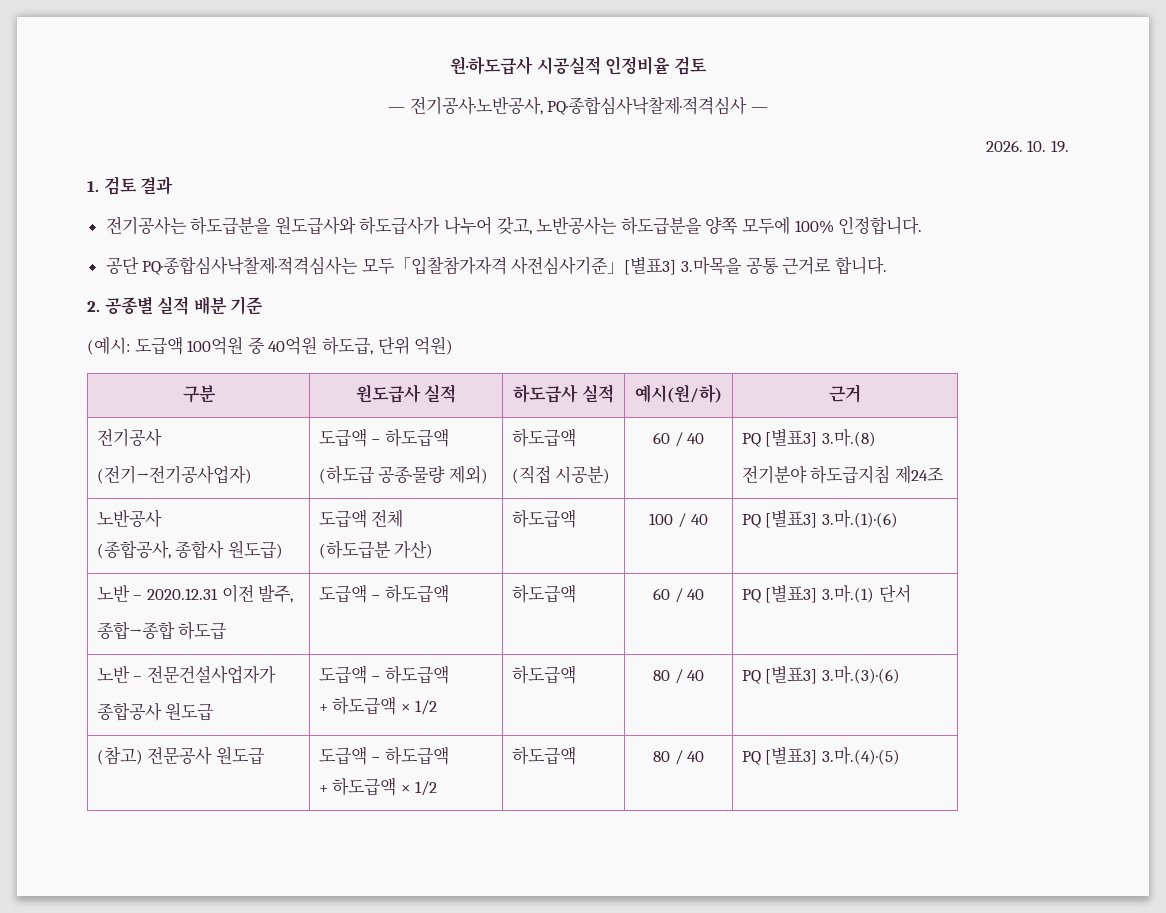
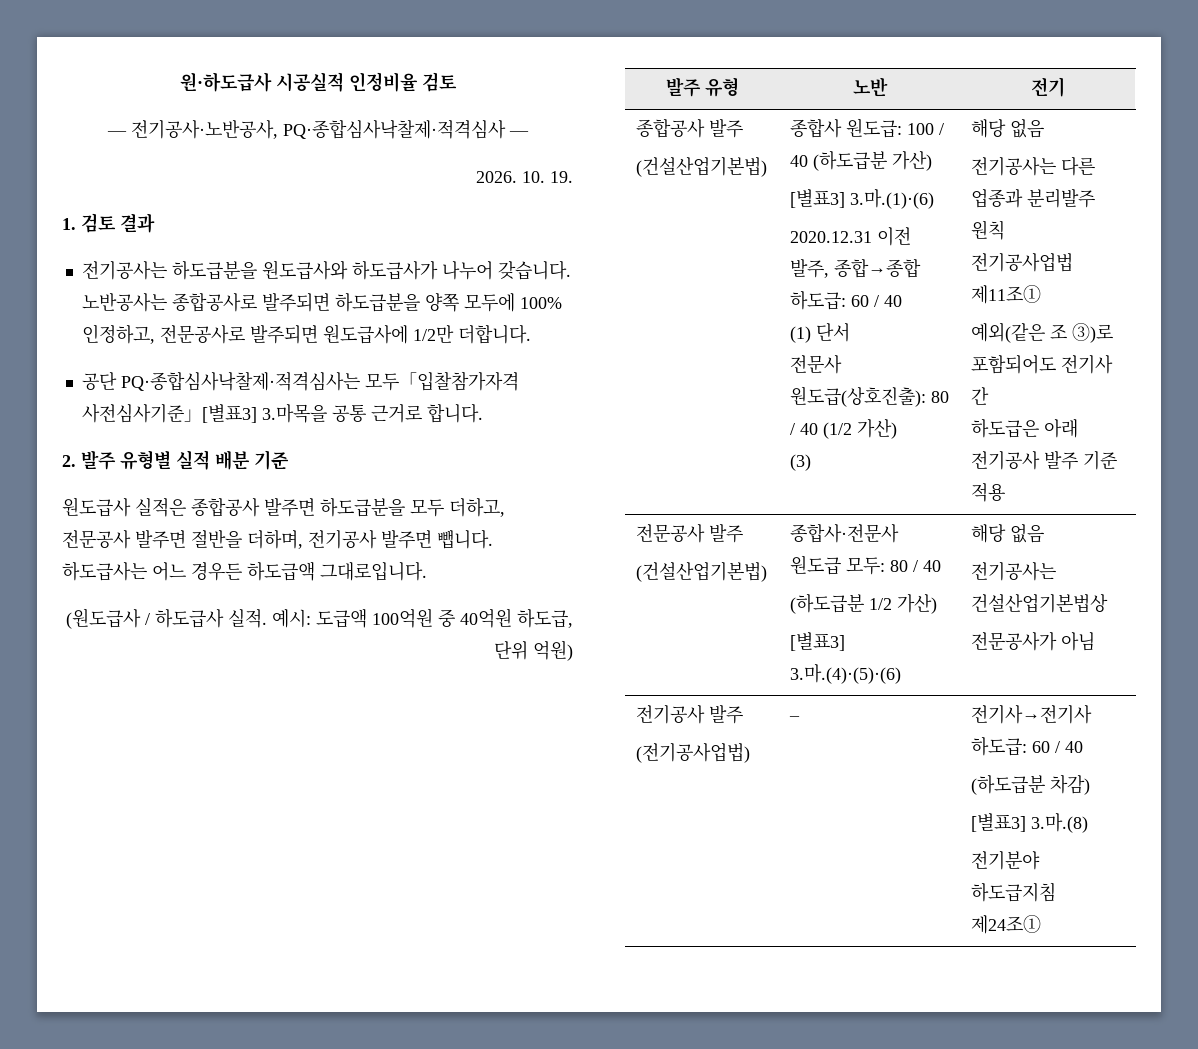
- 전기공사는 하도급분을 원도급사와 하도급사가 나누어 갖고, 노반공사는 하도급분을 양쪽 모두에 100% 인정합니다.
+ 전기공사는 하도급분을 원도급사와 하도급사가 나누어 갖습니다. 노반공사는 종합공사로 발주되면 하도급분을 양쪽 모두에 100% 인정하고, 전문공사로 발주되면 원도급사에 1/2만 더합니다.
- 2. 공종별 실적 배분 기준
+ 2. 발주 유형별 실적 배분 기준
- (예시: 도급액 100억원 중 40억원 하도급, 단위 억원)
+ 원도급사 실적은 종합공사 발주면 하도급분을 모두 더하고, 전문공사 발주면 절반을 더하며, 전기공사 발주면 뺍니다. 하도급사는 어느 경우든 하도급액 그대로입니다.
+ (원도급사 / 하도급사 실적. 예시: 도급액 100억원 중 40억원 하도급, 단위 억원)
- 구분 | 원도급사 실적 | 하도급사 실적 | 예시(원/하) | 근거
- 전기공사
- (전기→전기공사업자) | 도급액 − 하도급액
- (하도급 공종·물량 제외) | 하도급액
- (직접 시공분) | 60 / 40 | PQ [별표3] 3.마.(8)
- 전기분야 하도급지침 제24조
- 노반공사
- (종합공사, 종합사 원도급) | 도급액 전체
- (하도급분 가산) | 하도급액 | 100 / 40 | PQ [별표3] 3.마.(1)·(6)
- 노반 – 2020.12.31 이전 발주,
- 종합→종합 하도급 | 도급액 − 하도급액 | 하도급액 | 60 / 40 | PQ [별표3] 3.마.(1) 단서
- 노반 – 전문건설사업자가
- 종합공사 원도급 | 도급액 − 하도급액
- + 하도급액 × 1/2 | 하도급액 | 80 / 40 | PQ [별표3] 3.마.(3)·(6)
- (참고) 전문공사 원도급 | 도급액 − 하도급액
- + 하도급액 × 1/2 | 하도급액 | 80 / 40 | PQ [별표3] 3.마.(4)·(5)
+ 발주 유형 | 노반 | 전기
+ 종합공사 발주
+ (건설산업기본법) | 종합사 원도급: 100 / 40 (하도급분 가산)
+ [별표3] 3.마.(1)·(6)
+ 2020.12.31 이전 발주, 종합→종합 하도급: 60 / 40
+ (1) 단서
+ 전문사 원도급(상호진출): 80 / 40 (1/2 가산)
+ (3) | 해당 없음
+ 전기공사는 다른 업종과 분리발주 원칙
+ 전기공사업법 제11조①
+ 예외(같은 조 ③)로 포함되어도 전기사 간
+ 하도급은 아래 전기공사 발주 기준 적용
+ 전문공사 발주
+ (건설산업기본법) | 종합사·전문사 원도급 모두: 80 / 40
+ (하도급분 1/2 가산)
+ [별표3] 3.마.(4)·(5)·(6) | 해당 없음
+ 전기공사는 건설산업기본법상
+ 전문공사가 아님
+ 전기공사 발주
+ (전기공사업법) | – | 전기사→전기사 하도급: 60 / 40
+ (하도급분 차감)
+ [별표3] 3.마.(8)
+ 전기분야 하도급지침 제24조①

